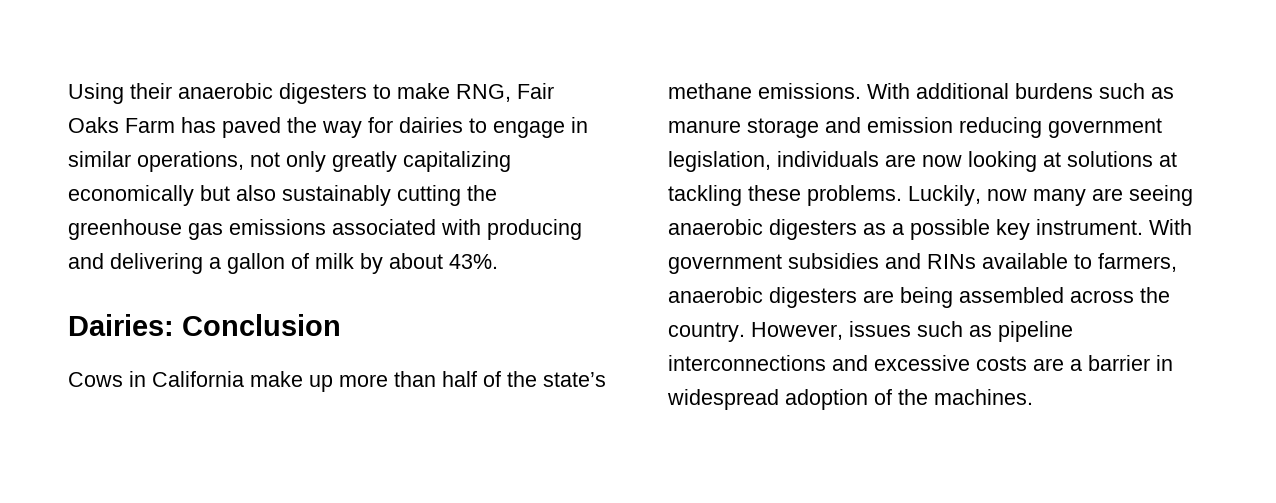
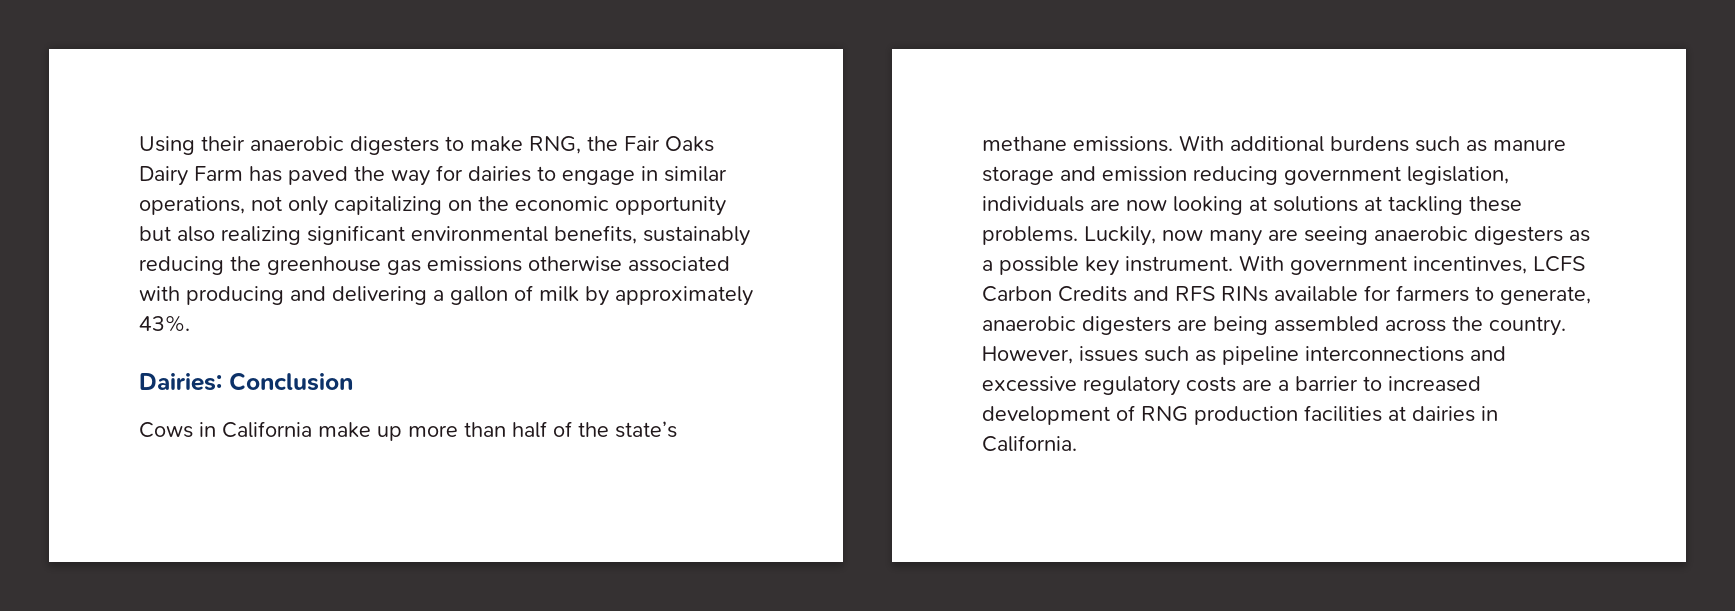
- Using their anaerobic digesters to make RNG, Fair Oaks Farm has paved the way for dairies to engage in similar operations, not only greatly capitalizing economically but also sustainably cutting the greenhouse gas emissions associated with producing and delivering a gallon of milk by about 43%.
+ Using their anaerobic digesters to make RNG, the Fair Oaks Dairy Farm has paved the way for dairies to engage in similar operations, not only capitalizing on the economic opportunity but also realizing significant environmental benefits, sustainably reducing the greenhouse gas emissions otherwise associated with producing and delivering a gallon of milk by approximately 43%.
- With government subsidies and RINs available to farmers, anaerobic digesters are being assembled across the country.
+ With government incentinves, LCFS Carbon Credits and RFS RINs available for farmers to generate, anaerobic digesters are being assembled across the country.
- However, issues such as pipeline interconnections and excessive costs are a barrier in widespread adoption of the machines.
+ However, issues such as pipeline interconnections and excessive regulatory costs are a barrier to increased development of RNG production facilities at dairies in California.

